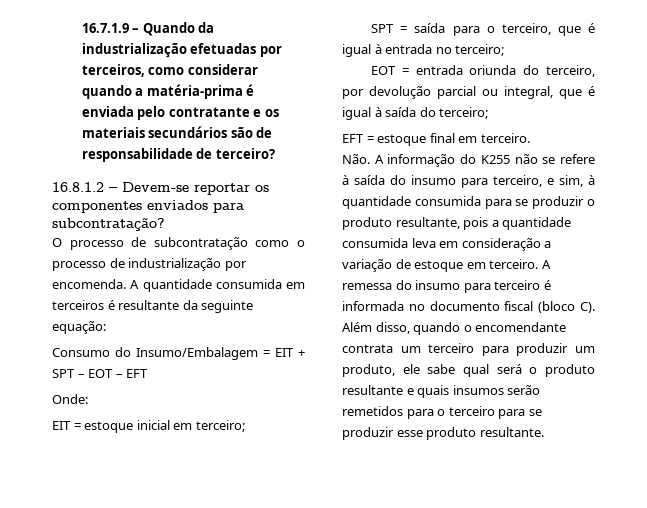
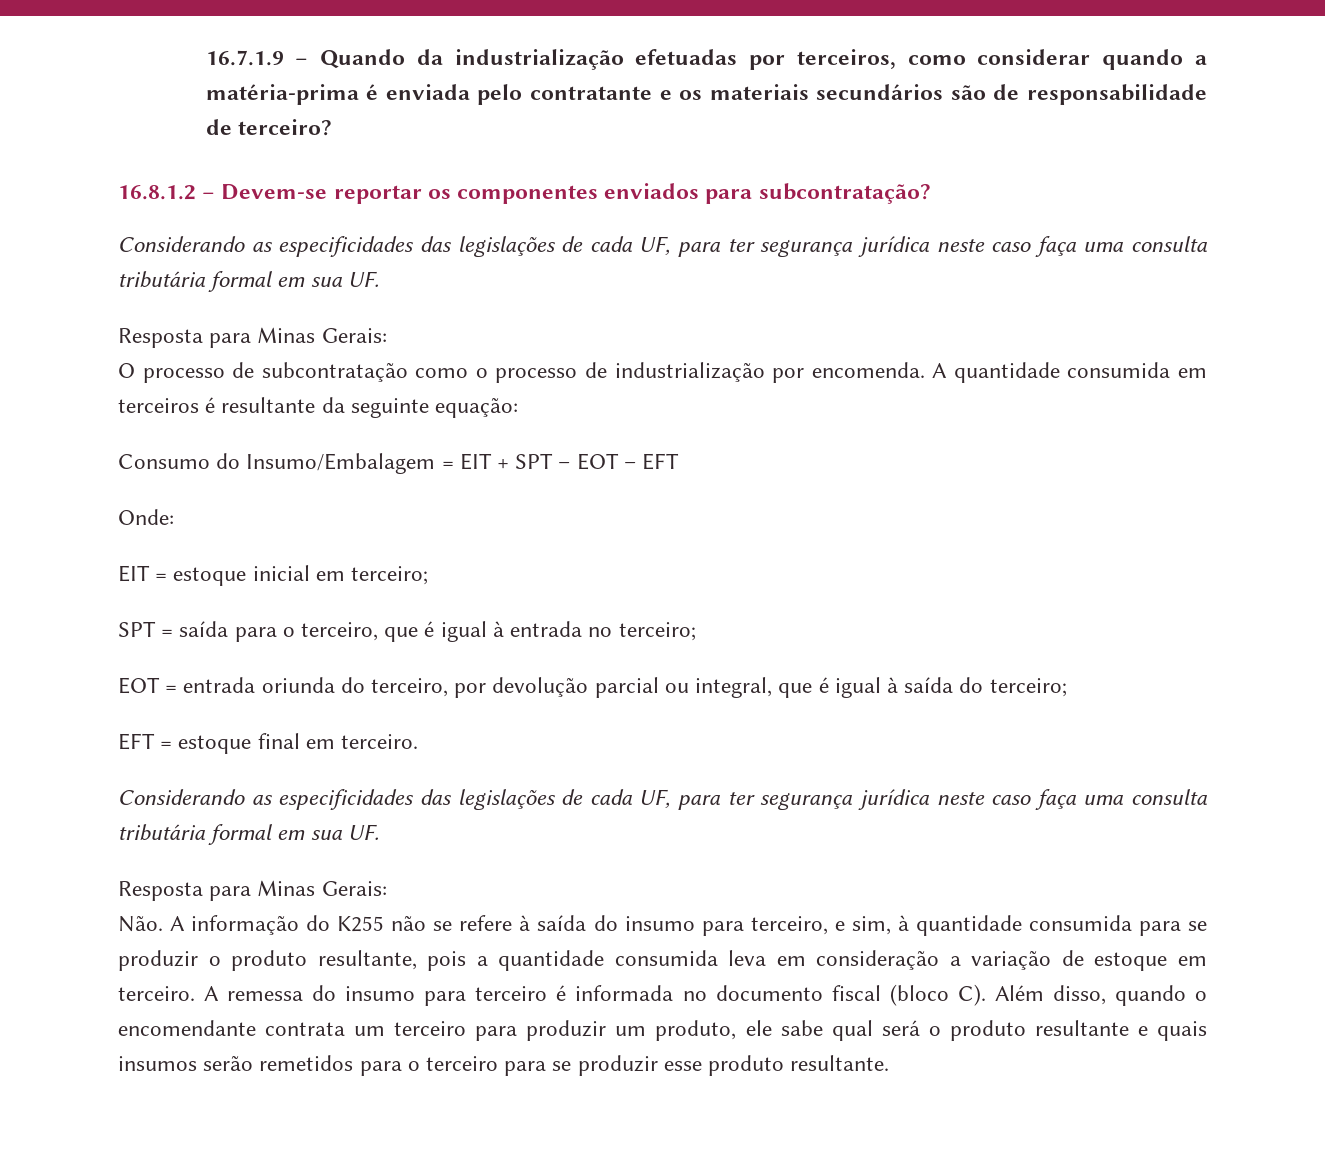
  16.8.1.2 – Devem-se reportar os componentes enviados para subcontratação?
+ Considerando as especificidades das legislações de cada UF, para ter segurança jurídica neste caso faça uma consulta tributária formal em sua UF.
+ Resposta para Minas Gerais:
  EFT = estoque final em terceiro.
+ Considerando as especificidades das legislações de cada UF, para ter segurança jurídica neste caso faça uma consulta tributária formal em sua UF.
+ Resposta para Minas Gerais:

